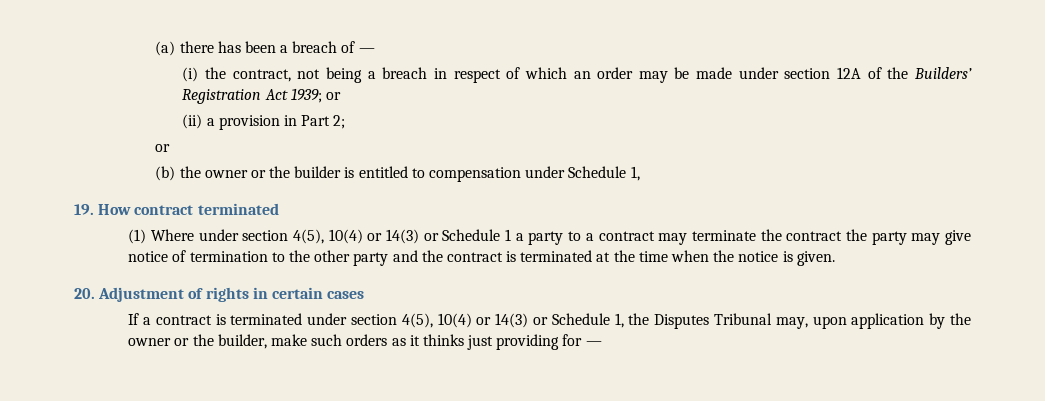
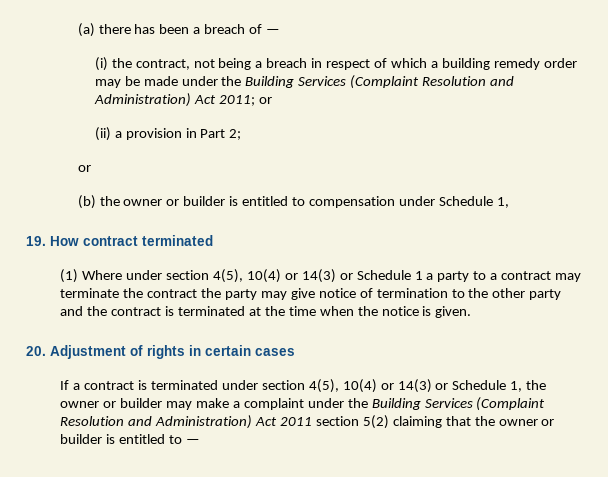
- (i) the contract, not being a breach in respect of which an order may be made under section 12A of the Builders’ Registration Act 1939; or
+ (i) the contract, not being a breach in respect of which a building remedy order may be made under the Building Services (Complaint Resolution and Administration) Act 2011; or
- (b) the owner or the builder is entitled to compensation under Schedule 1,
+ (b) the owner or builder is entitled to compensation under Schedule 1,
- If a contract is terminated under section 4(5), 10(4) or 14(3) or Schedule 1, the Disputes Tribunal may, upon application by the owner or the builder, make such orders as it thinks just providing for —
+ If a contract is terminated under section 4(5), 10(4) or 14(3) or Schedule 1, the owner or builder may make a complaint under the Building Services (Complaint Resolution and Administration) Act 2011 section 5(2) claiming that the owner or builder is entitled to —

